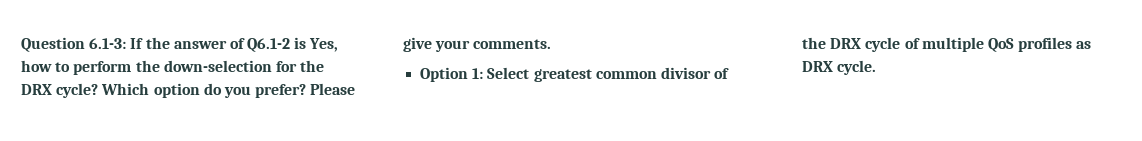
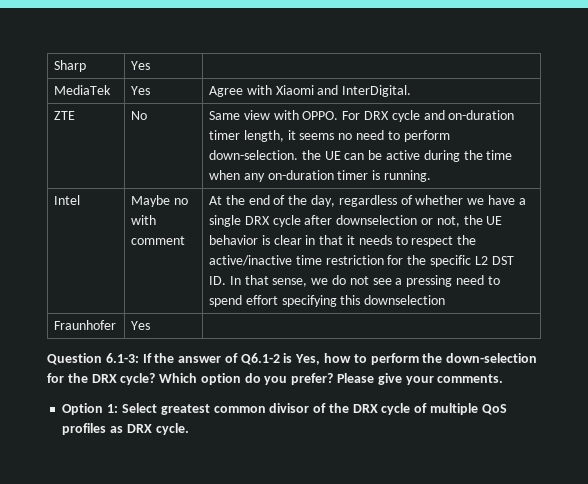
+ Sharp | Yes |
+ MediaTek | Yes | Agree with Xiaomi and InterDigital.
+ ZTE | No | Same view with OPPO. For DRX cycle and on-duration timer length, it seems no need to perform down-selection. the UE can be active during the time when any on-duration timer is running.
+ Intel | Maybe no with comment | At the end of the day, regardless of whether we have a single DRX cycle after downselection or not, the UE behavior is clear in that it needs to respect the active/inactive time restriction for the specific L2 DST ID. In that sense, we do not see a pressing need to spend effort specifying this downselection
+ Fraunhofer | Yes |

